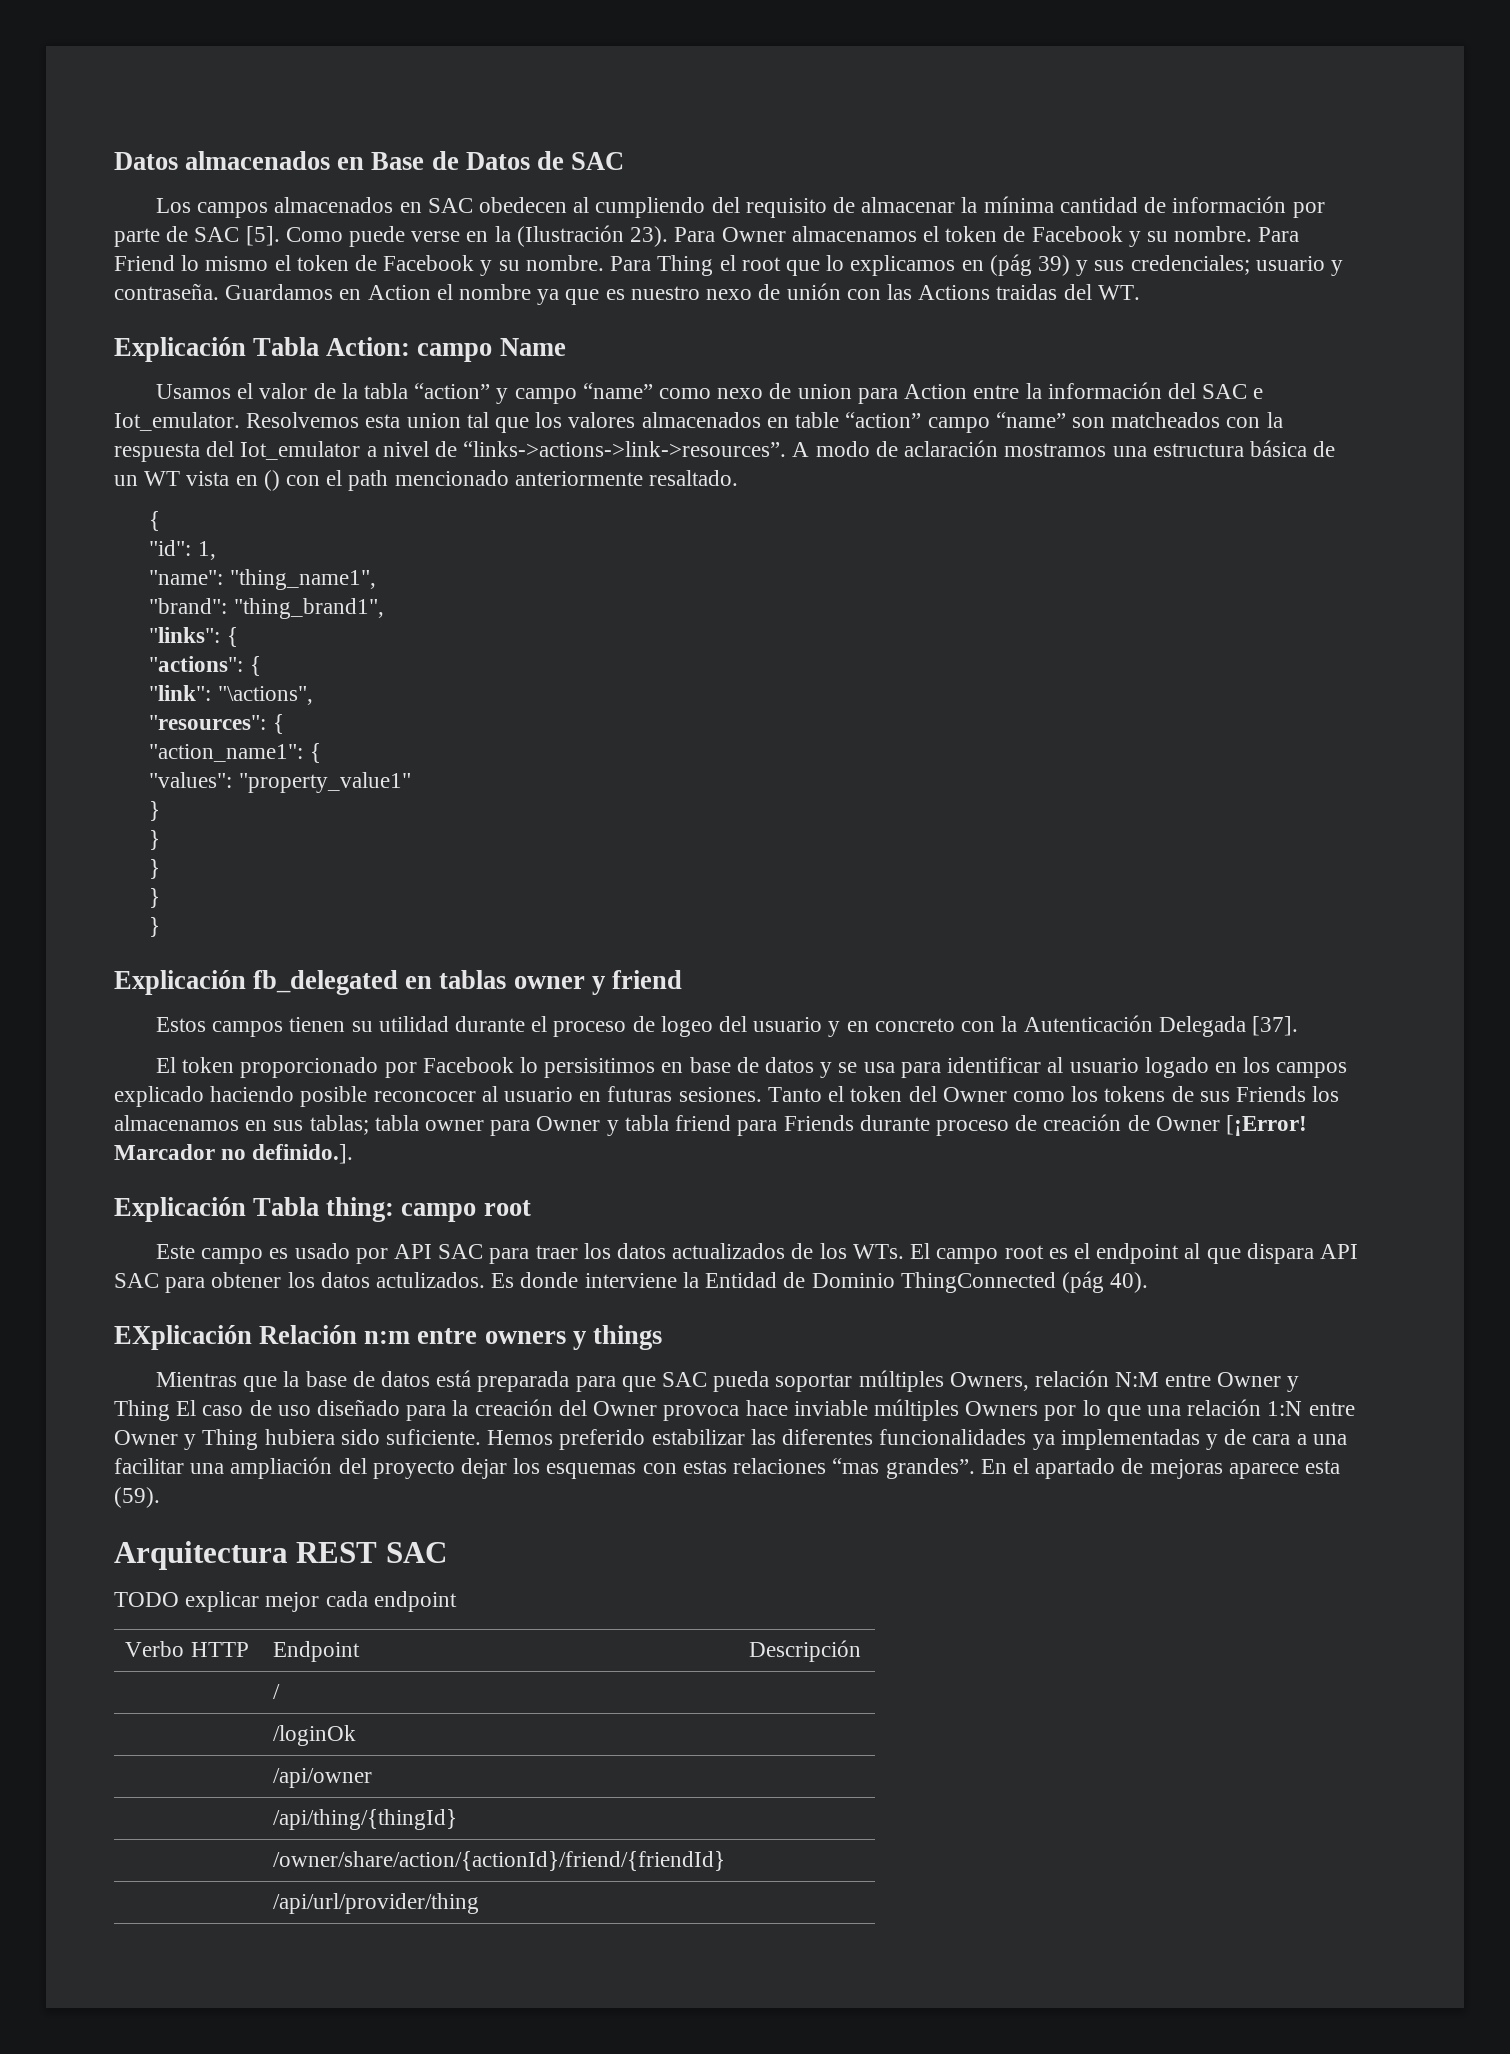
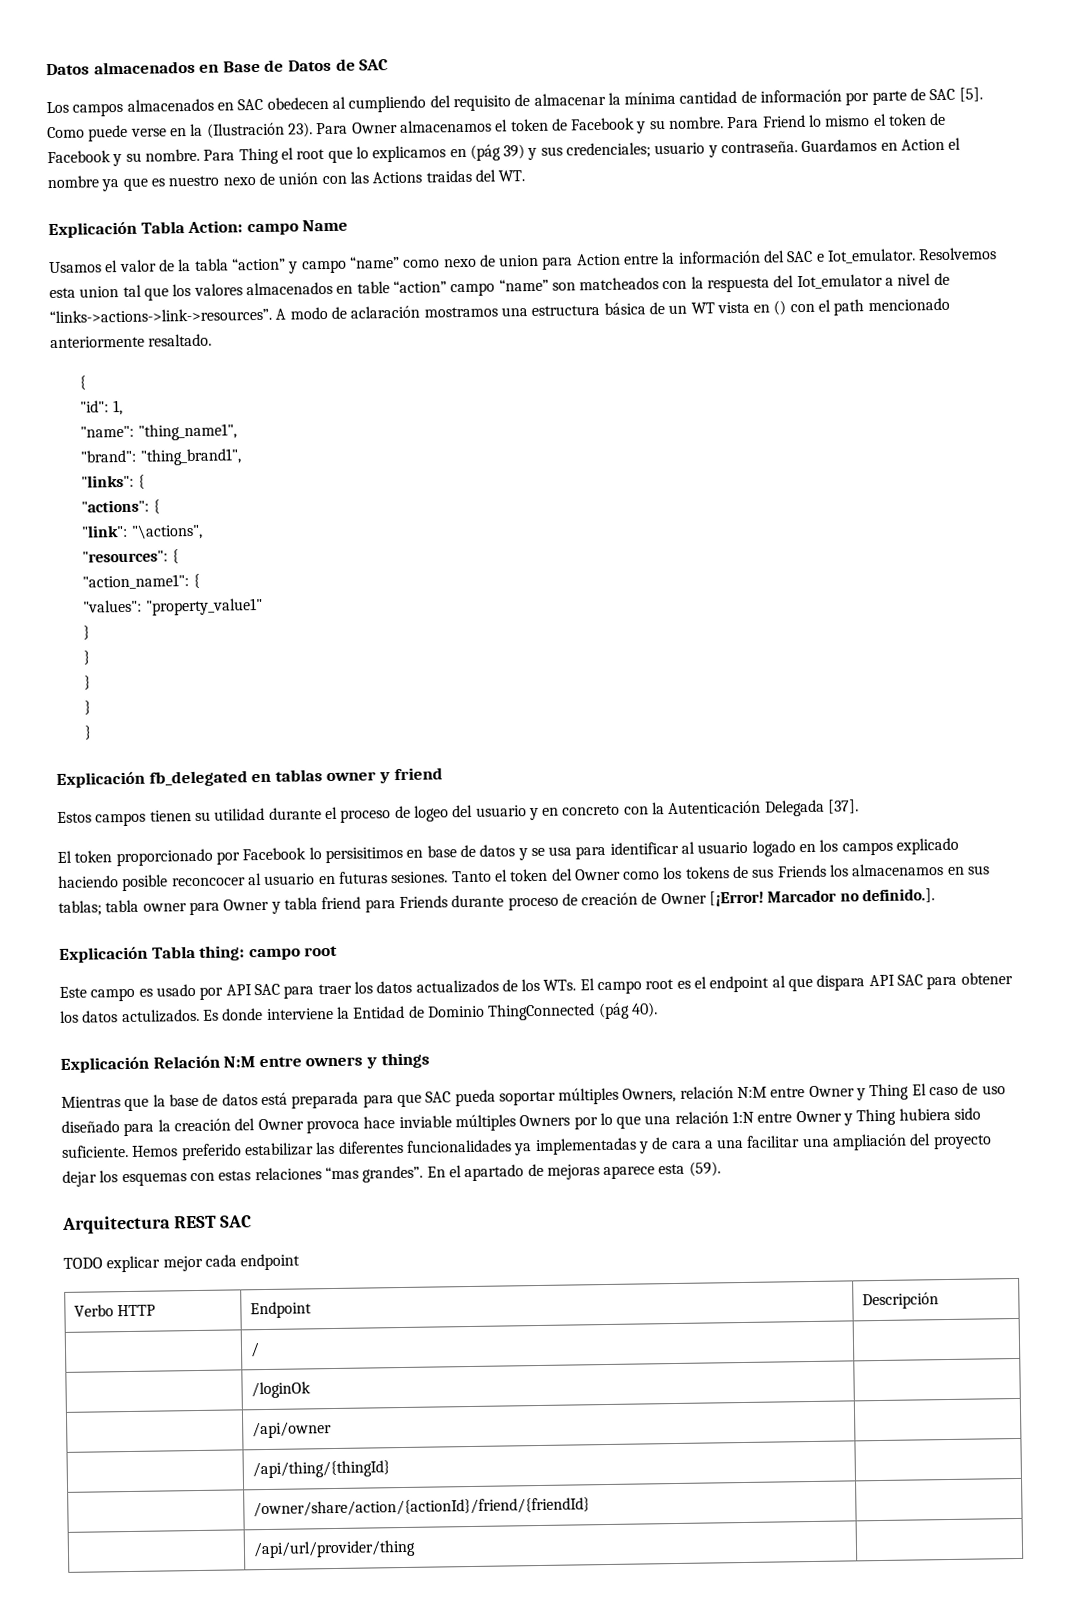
- EXplicación Relación n:m entre owners y things
+ Explicación Relación N:M entre owners y things

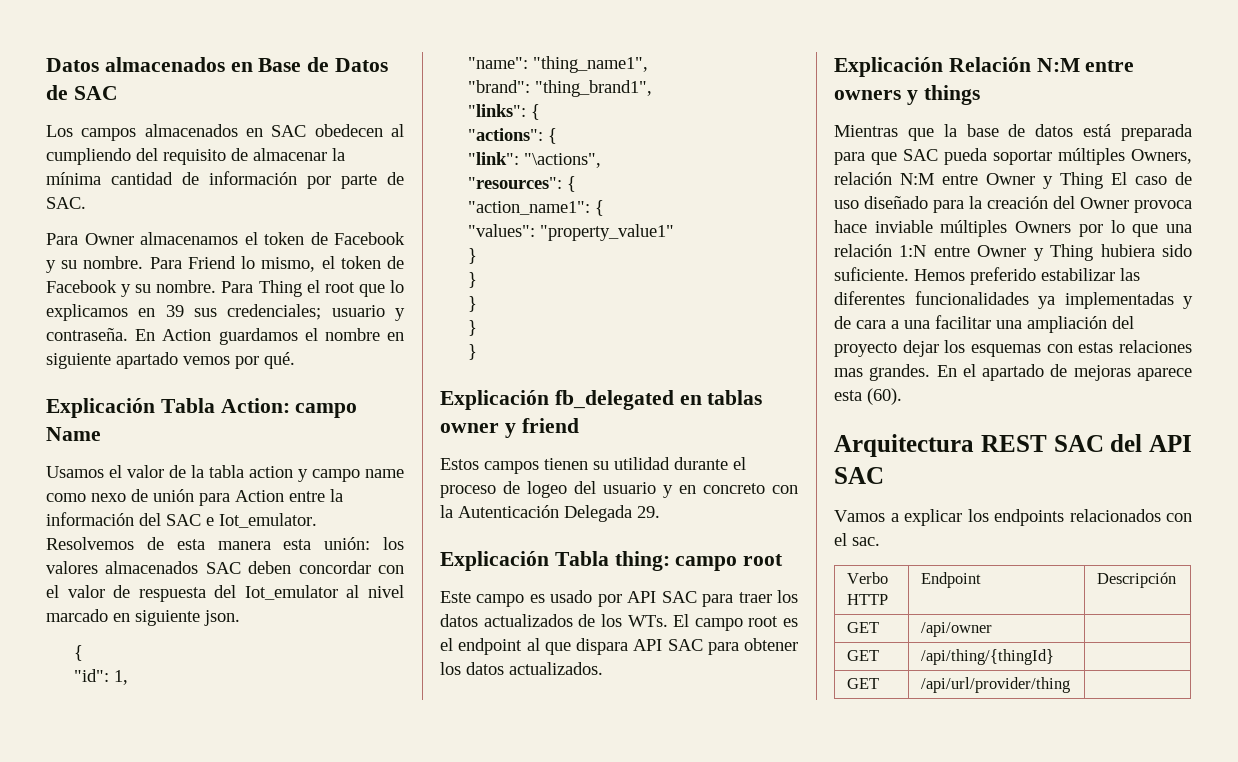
- Los campos almacenados en SAC obedecen al cumpliendo del requisito de almacenar la mínima cantidad de información por parte de SAC [5]. Como puede verse en la (Ilustración 23). Para Owner almacenamos el token de Facebook y su nombre.
+ Los campos almacenados en SAC obedecen al cumpliendo del requisito de almacenar la mínima cantidad de información por parte de SAC.
+ Para Owner almacenamos el token de Facebook y su nombre.
- Para Friend lo mismo el token de Facebook y su nombre.
+ Para Friend lo mismo, el token de Facebook y su nombre.
- Para Thing el root que lo explicamos en (pág 39) y sus credenciales; usuario y contraseña.
+ Para Thing el root que lo explicamos en 39 sus credenciales; usuario y contraseña.
- Guardamos en Action el nombre ya que es nuestro nexo de unión con las Actions traidas del WT.
+ En Action guardamos el nombre en siguiente apartado vemos por qué.
- Usamos el valor de la tabla “action” y campo “name” como nexo de union para Action entre la información del SAC e Iot_emulator.
+ Usamos el valor de la tabla action y campo name como nexo de unión para Action entre la información del SAC e Iot_emulator.
- Resolvemos esta union tal que los valores almacenados en table “action” campo “name” son matcheados con la respuesta del Iot_emulator a nivel de “links->actions->link->resources”. A modo de aclaración mostramos una estructura básica de un WT vista en () con el path mencionado anteriormente resaltado.
+ Resolvemos de esta manera esta unión: los valores almacenados SAC deben concordar con el valor de respuesta del Iot_emulator al nivel marcado en siguiente json.
- Estos campos tienen su utilidad durante el proceso de logeo del usuario y en concreto con la Autenticación Delegada [37].
- El token proporcionado por Facebook lo persisitimos en base de datos y se usa para identificar al usuario logado en los campos explicado haciendo posible reconcocer al usuario en futuras sesiones. Tanto el token del Owner como los tokens de sus Friends los almacenamos en sus tablas; tabla owner para Owner y tabla friend para Friends durante proceso de creación de Owner [¡Error! Marcador no definido.].
+ Estos campos tienen su utilidad durante el proceso de logeo del usuario y en concreto con la Autenticación Delegada 29.
- Este campo es usado por API SAC para traer los datos actualizados de los WTs. El campo root es el endpoint al que dispara API SAC para obtener los datos actulizados. Es donde interviene la Entidad de Dominio ThingConnected (pág 40).
+ Este campo es usado por API SAC para traer los datos actualizados de los WTs. El campo root es el endpoint al que dispara API SAC para obtener los datos actualizados.
- Hemos preferido estabilizar las diferentes funcionalidades ya implementadas y de cara a una facilitar una ampliación del proyecto dejar los esquemas con estas relaciones “mas grandes”.
+ Hemos preferido estabilizar las diferentes funcionalidades ya implementadas y de cara a una facilitar una ampliación del proyecto dejar los esquemas con estas relaciones mas grandes.
- En el apartado de mejoras aparece esta (59).
+ En el apartado de mejoras aparece esta (60).
- Arquitectura REST SAC
- TODO explicar mejor cada endpoint
+ Arquitectura REST SAC del API SAC
+ Vamos a explicar los endpoints relacionados con el sac.
- | / |
- | /loginOk |
- | /api/owner |
+ GET | /api/owner |
- | /api/thing/{thingId} |
+ GET | /api/thing/{thingId} |
- | /owner/share/action/{actionId}/friend/{friendId} |
- | /api/url/provider/thing |
+ GET | /api/url/provider/thing |

